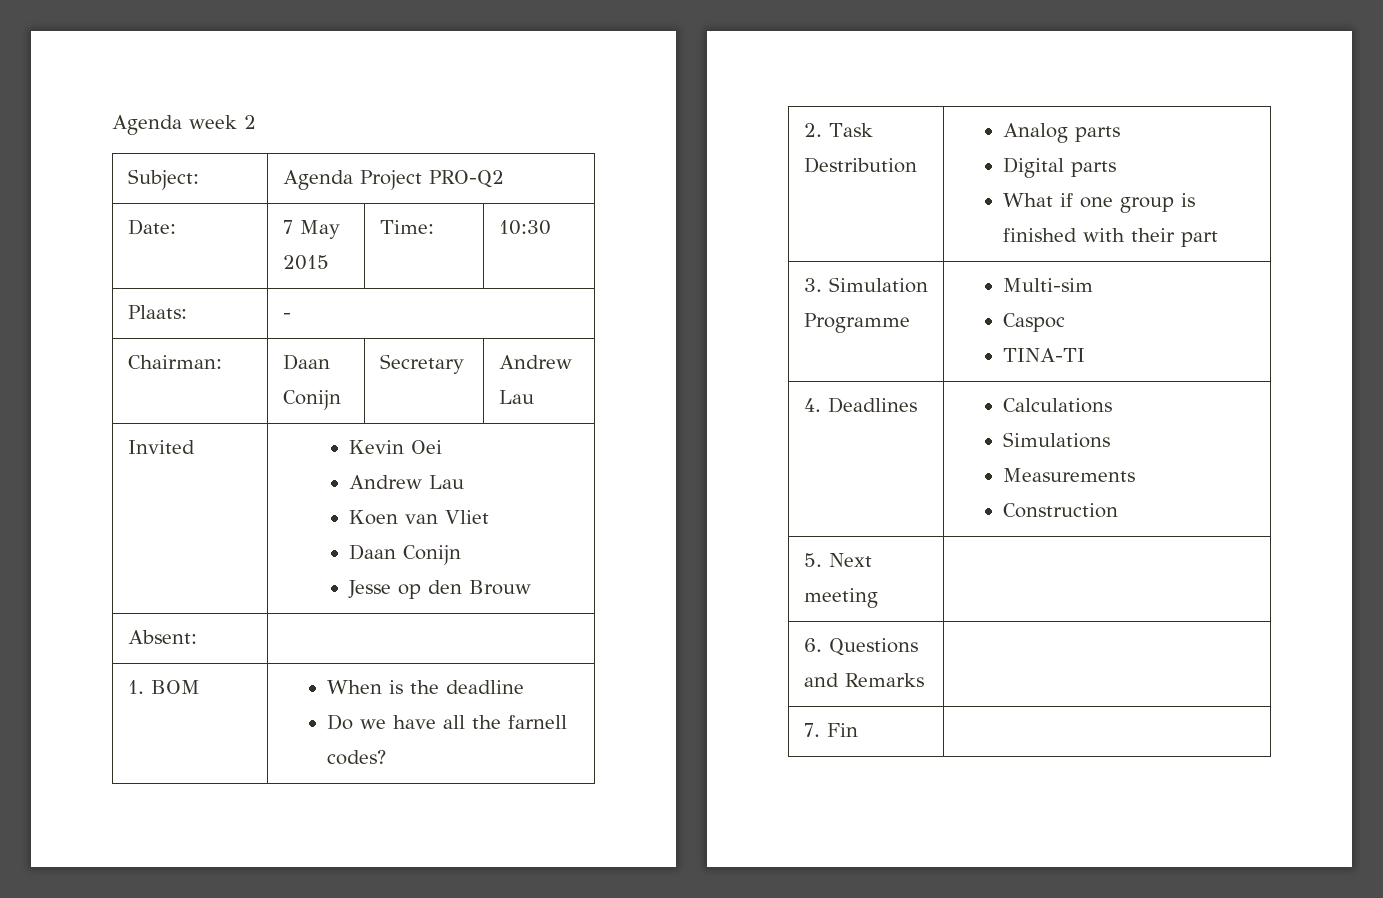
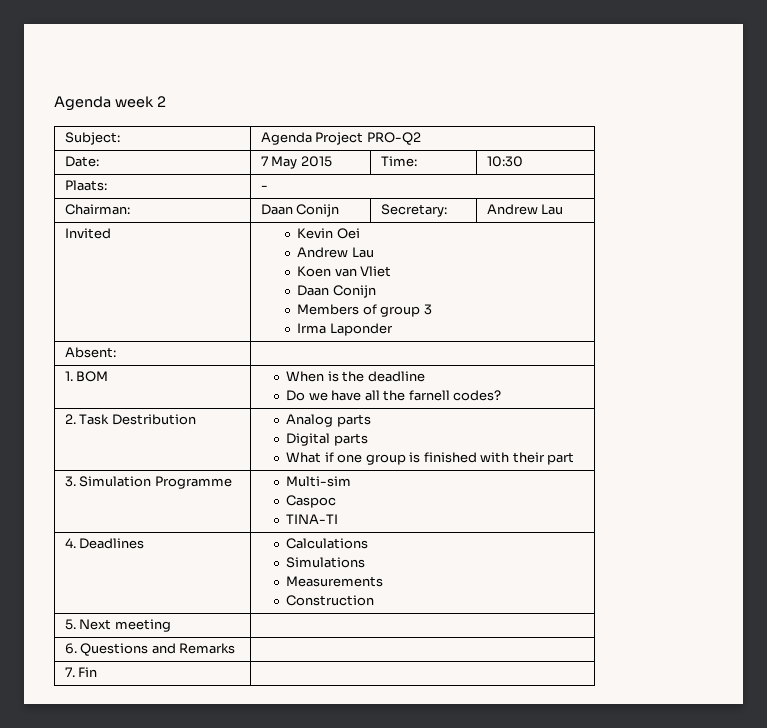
- Chairman: | Daan Conijn | Secretary | Andrew Lau
+ Chairman: | Daan Conijn | Secretary: | Andrew Lau
  Invited | Kevin Oei
  Andrew Lau
  Koen van Vliet
  Daan Conijn
- Jesse op den Brouw
+ Members of group 3
+ Irma Laponder

